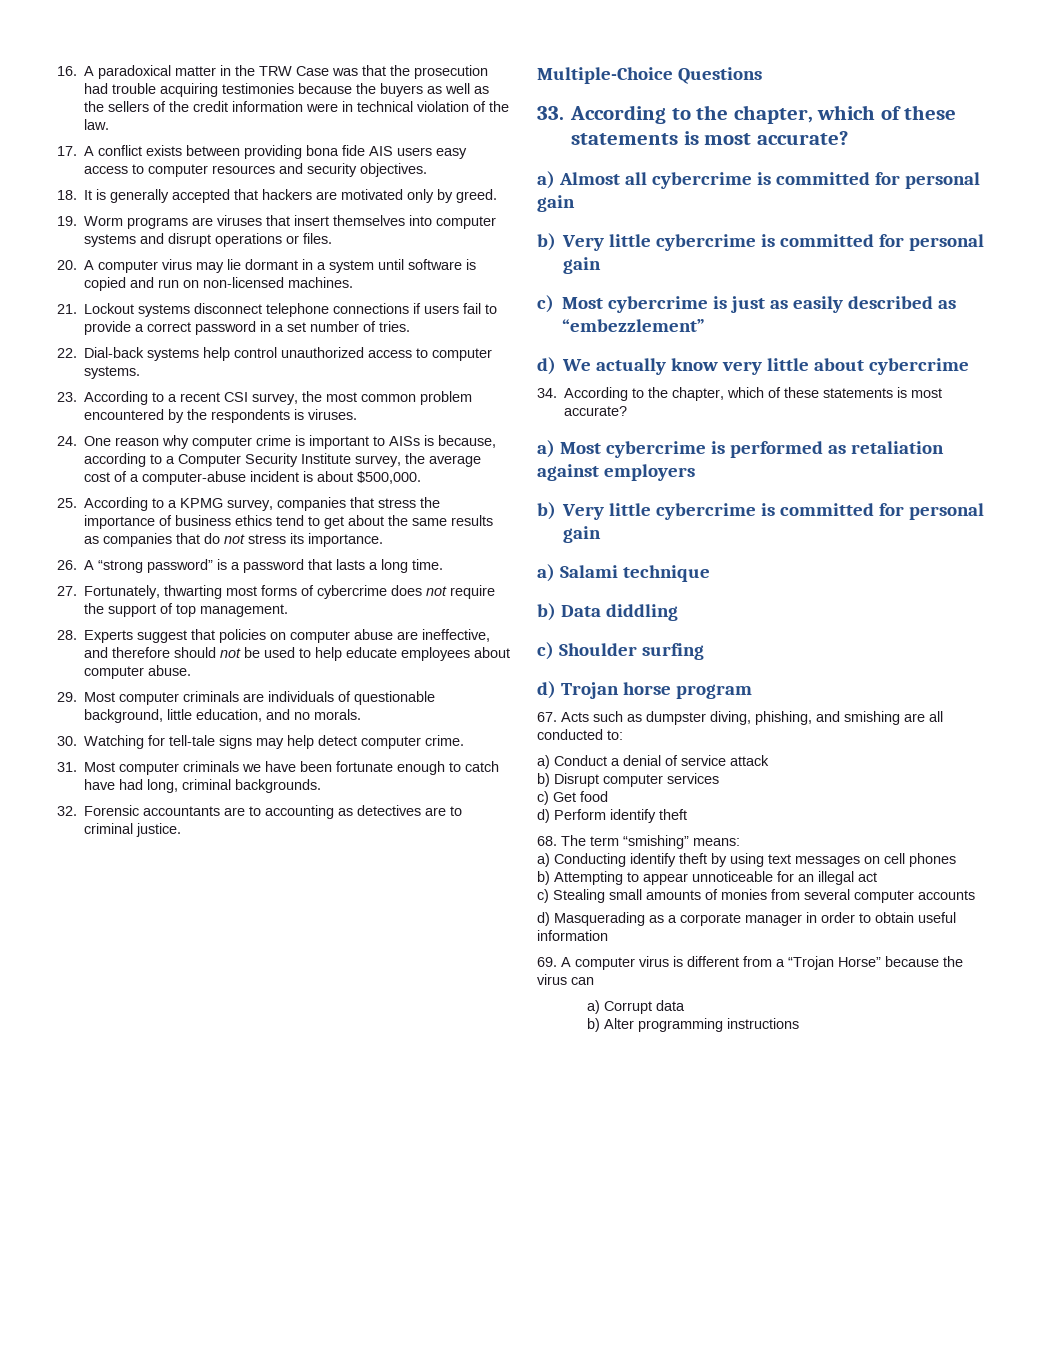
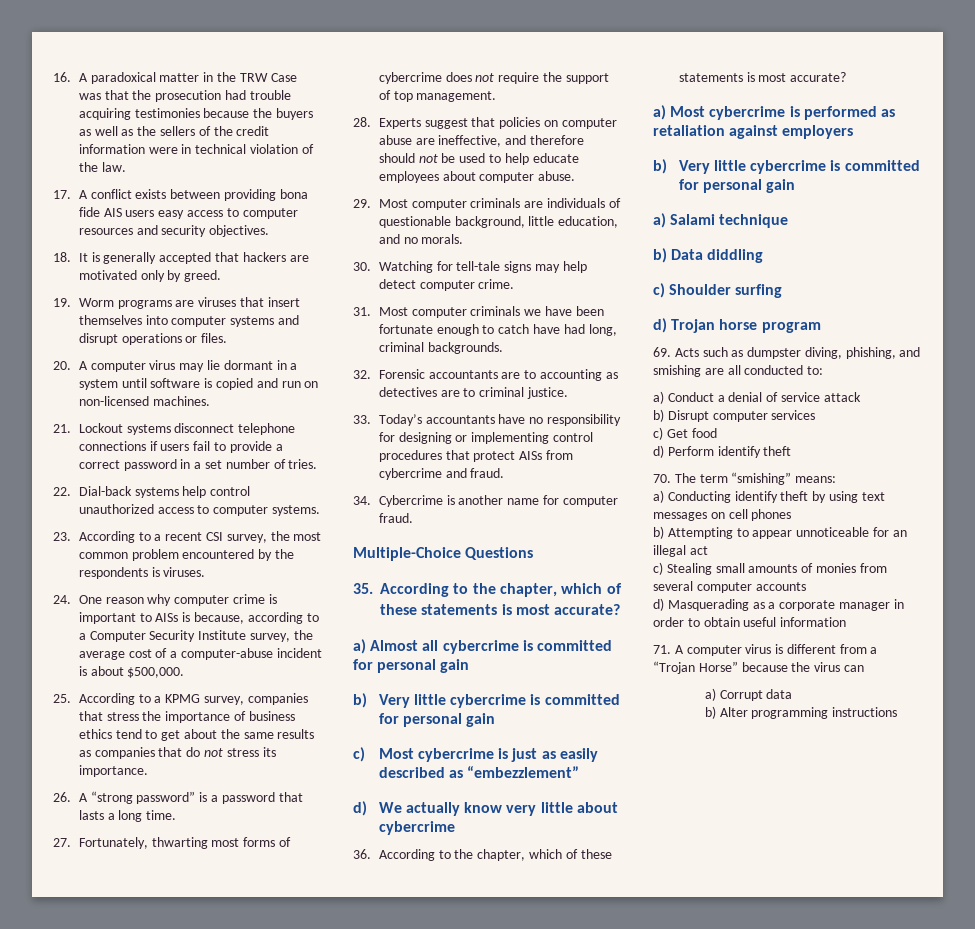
+ 33. Today’s accountants have no responsibility for designing or implementing control procedures that protect AISs from cybercrime and fraud.
+ 34. Cybercrime is another name for computer fraud.
- 33. According to the chapter, which of these statements is most accurate?
+ 35. According to the chapter, which of these statements is most accurate?
- 34. According to the chapter, which of these statements is most accurate?
+ 36. According to the chapter, which of these statements is most accurate?
- 67. Acts such as dumpster diving, phishing, and smishing are all conducted to:
+ 69. Acts such as dumpster diving, phishing, and smishing are all conducted to:
- 68. The term “smishing” means:
+ 70. The term “smishing” means:
- 69. A computer virus is different from a “Trojan Horse” because the virus can
+ 71. A computer virus is different from a “Trojan Horse” because the virus can

